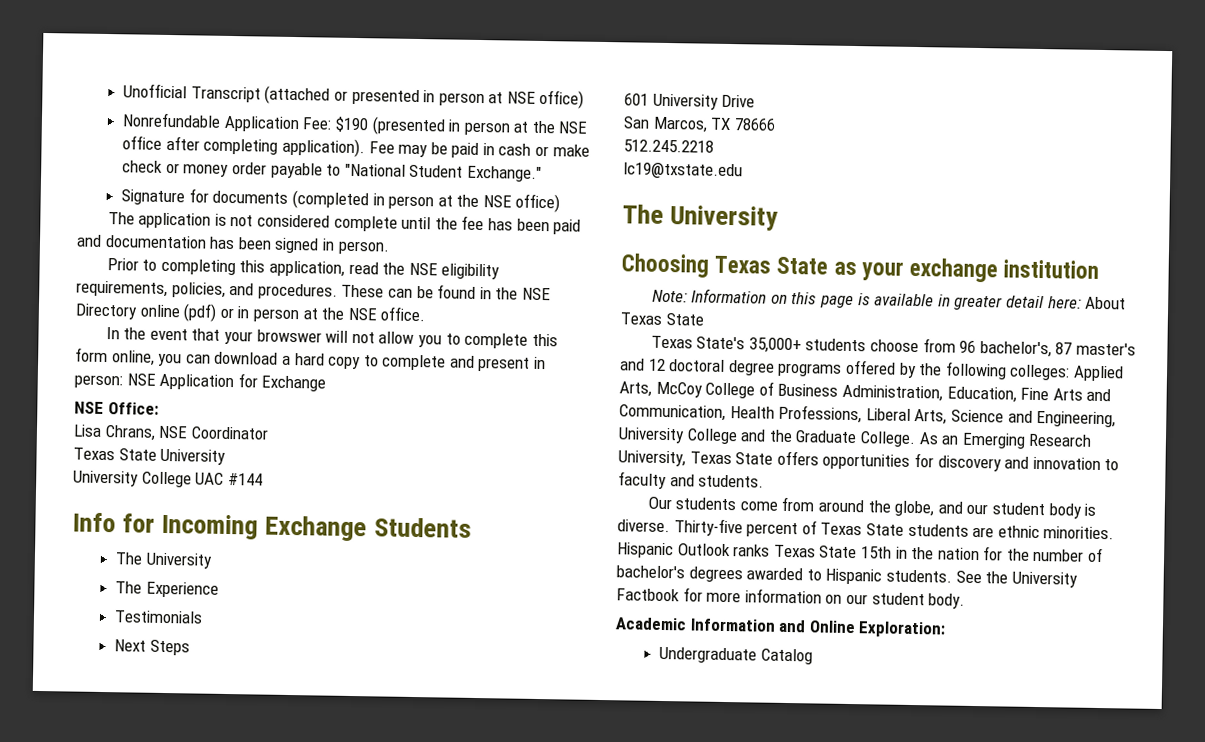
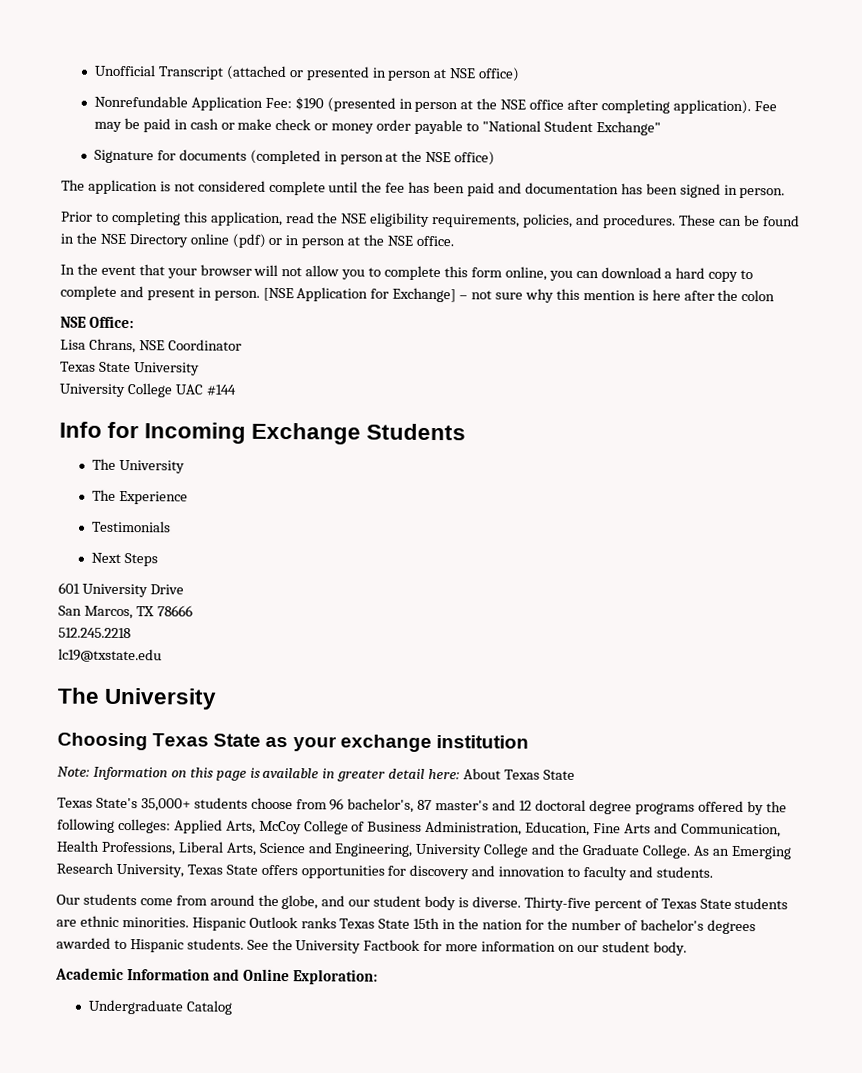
- Fee may be paid in cash or make check or money order payable to "National Student Exchange."
+ Fee may be paid in cash or make check or money order payable to "National Student Exchange"
- In the event that your browswer will not allow you to complete this form online, you can download a hard copy to complete and present in person: NSE Application for Exchange
+ In the event that your browser will not allow you to complete this form online, you can download a hard copy to complete and present in person. [NSE Application for Exchange] – not sure why this mention is here after the colon

